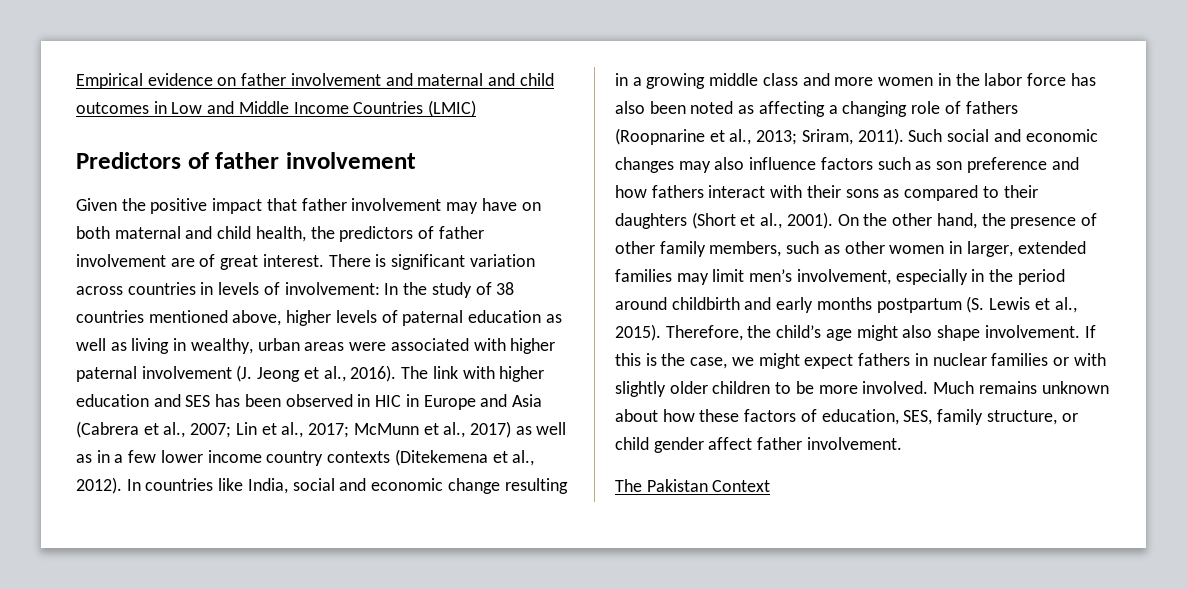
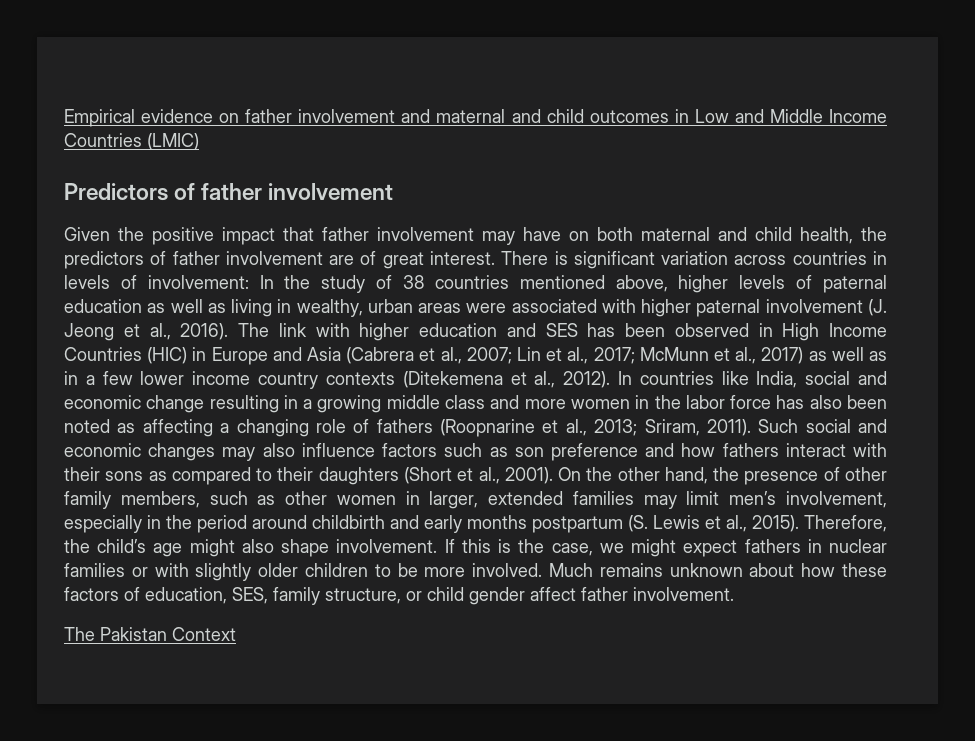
- The link with higher education and SES has been observed in HIC in Europe and Asia (Cabrera et al., 2007; Lin et al., 2017; McMunn et al., 2017) as well as in a few lower income country contexts (Ditekemena et al., 2012).
+ The link with higher education and SES has been observed in High Income Countries (HIC) in Europe and Asia (Cabrera et al., 2007; Lin et al., 2017; McMunn et al., 2017) as well as in a few lower income country contexts (Ditekemena et al., 2012).

